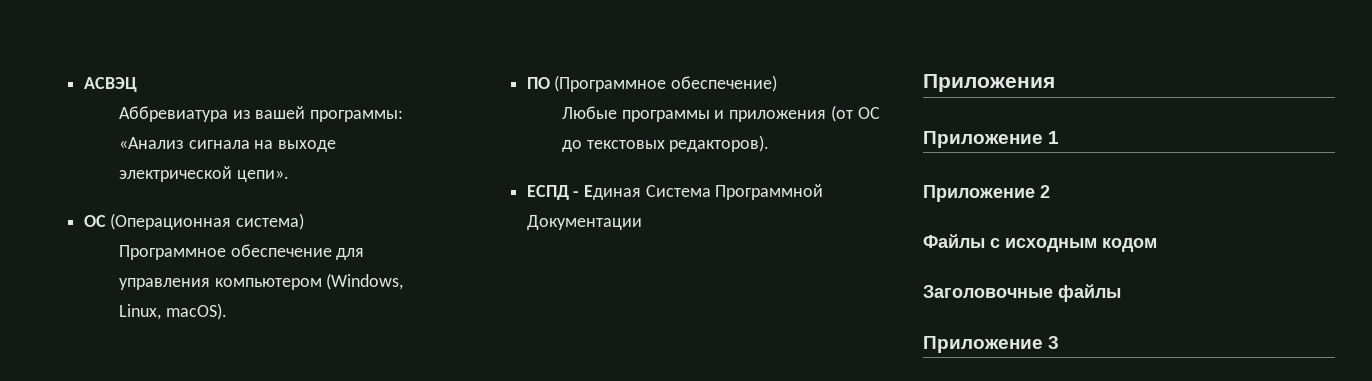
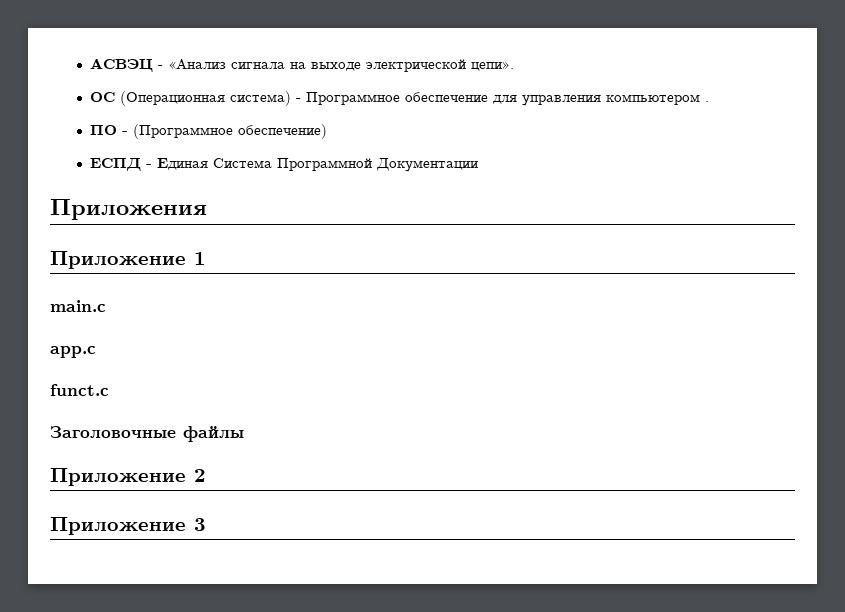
- АСВЭЦ
- Аббревиатура из вашей программы: «Анализ сигнала на выходе электрической цепи».
+ АСВЭЦ - «Анализ сигнала на выходе электрической цепи».
- ОС (Операционная система)
- Программное обеспечение для управления компьютером (Windows, Linux, macOS).
+ ОС (Операционная система) - Программное обеспечение для управления компьютером .
- ПО (Программное обеспечение)
+ ПО - (Программное обеспечение)
- Любые программы и приложения (от ОС до текстовых редакторов).
- Приложение 2
- Файлы с исходным кодом
+ main.c
+ app.c
+ funct.c
+ Приложение 2

